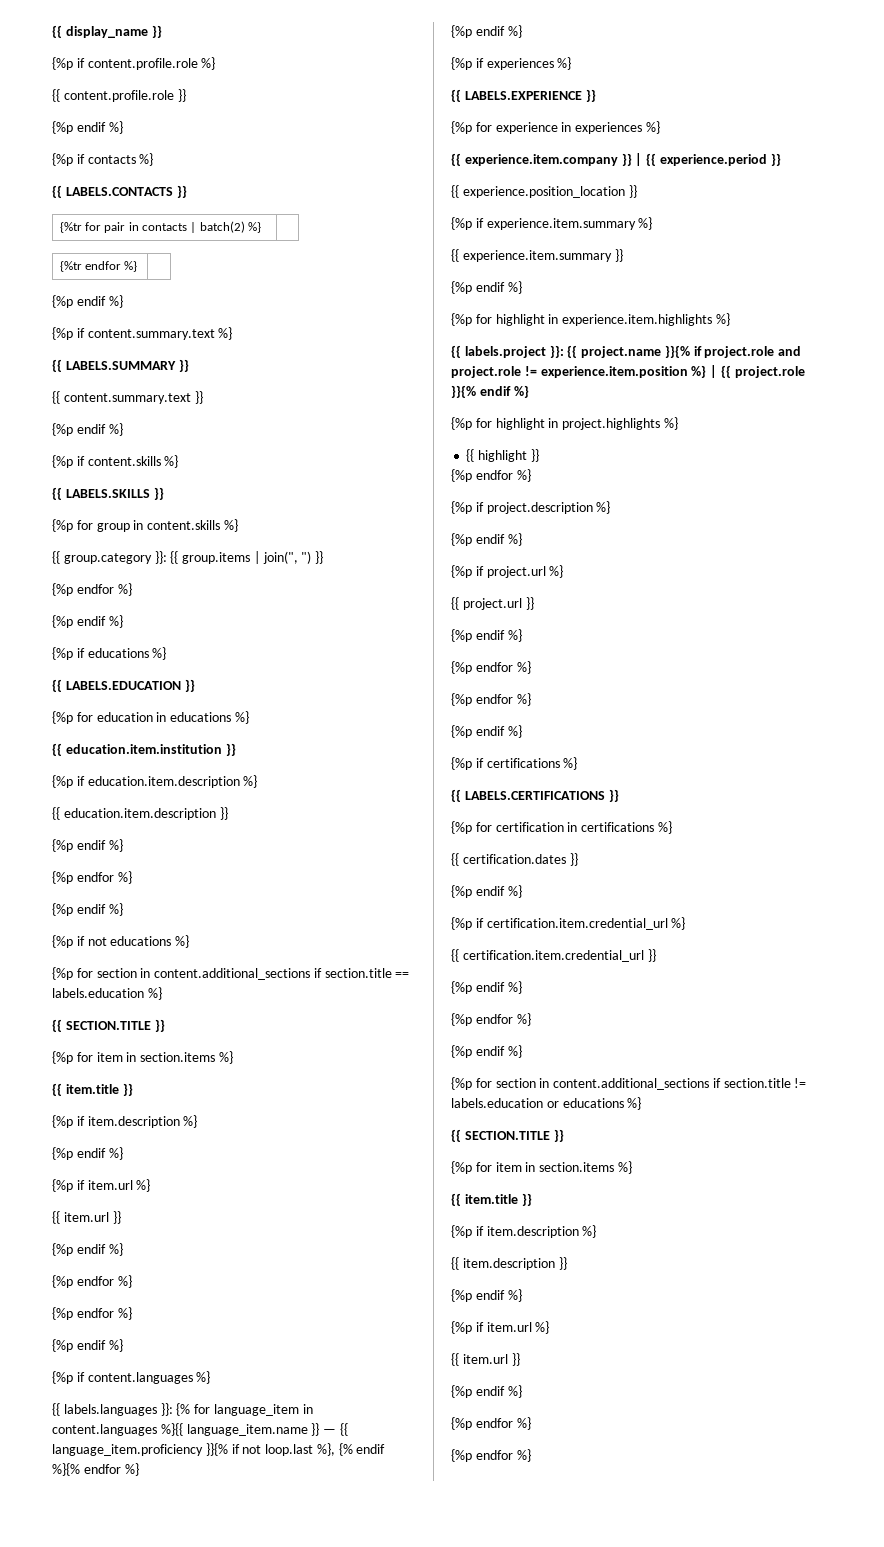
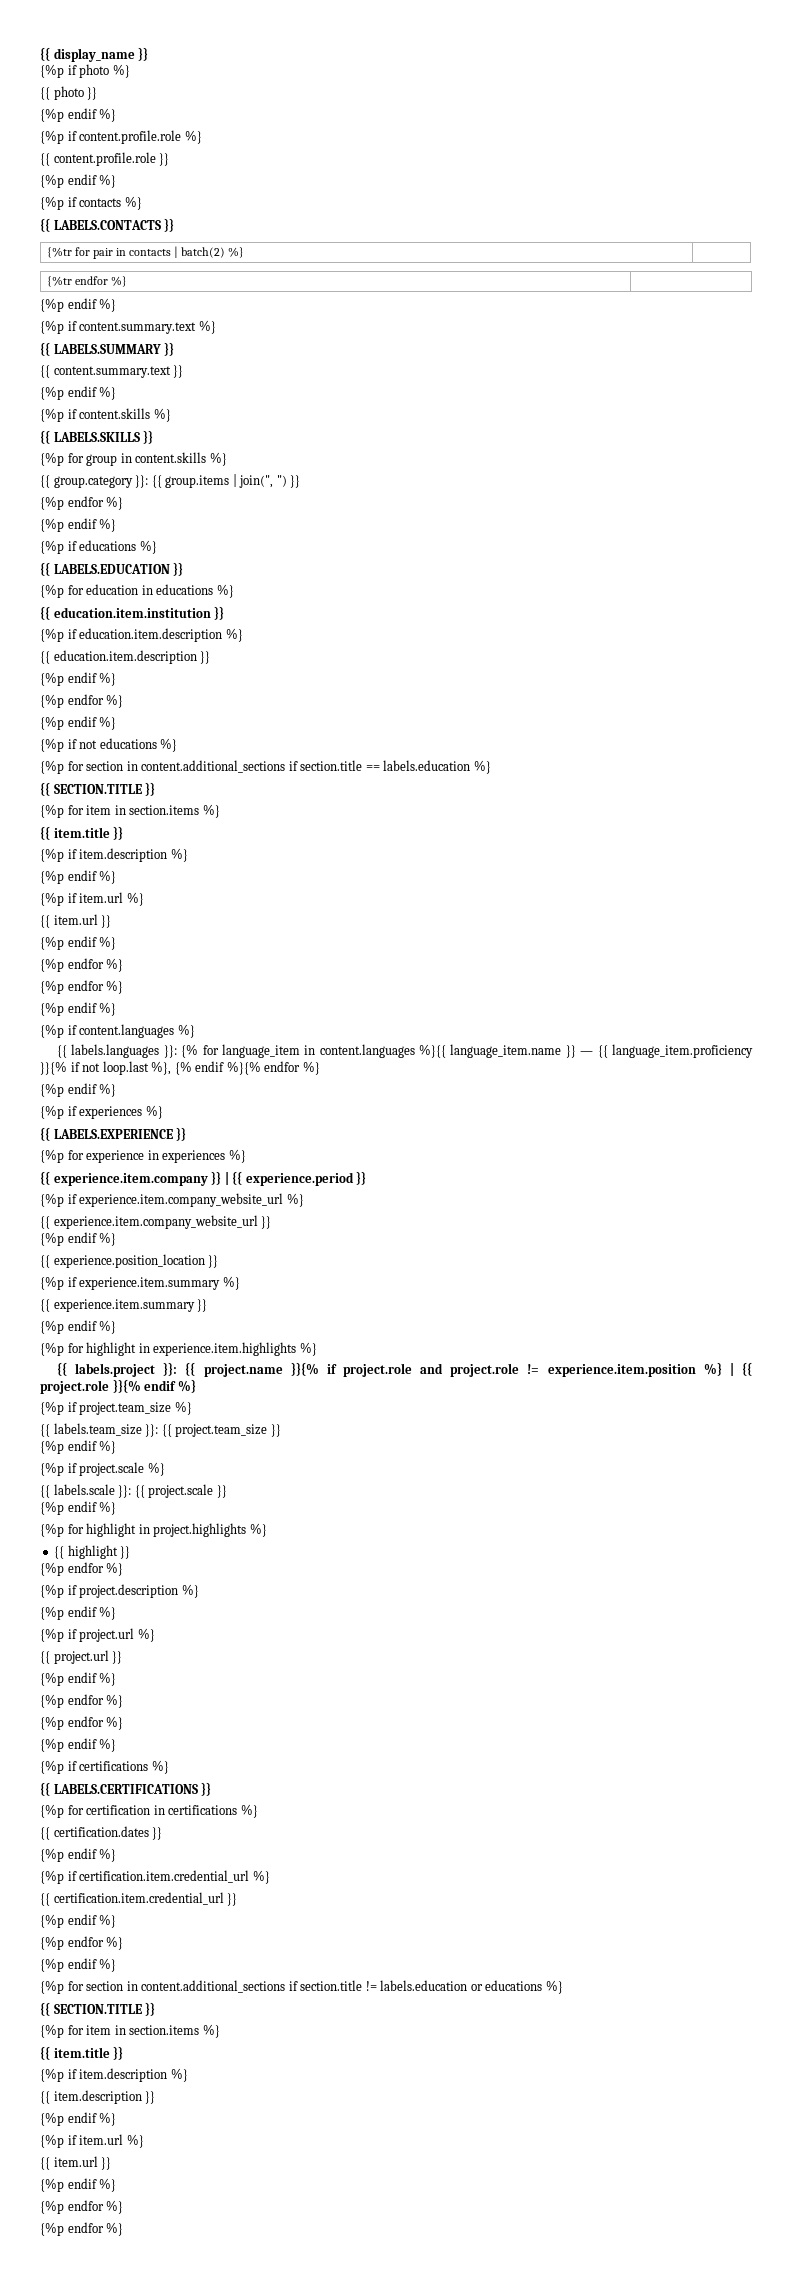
+ {%p if photo %}
+ {{ photo }}
+ {%p endif %}
+ {%p if experience.item.company_website_url %}
+ {{ experience.item.company_website_url }}
+ {%p endif %}
+ {%p if project.team_size %}
+ {{ labels.team_size }}: {{ project.team_size }}
+ {%p endif %}
+ {%p if project.scale %}
+ {{ labels.scale }}: {{ project.scale }}
+ {%p endif %}

